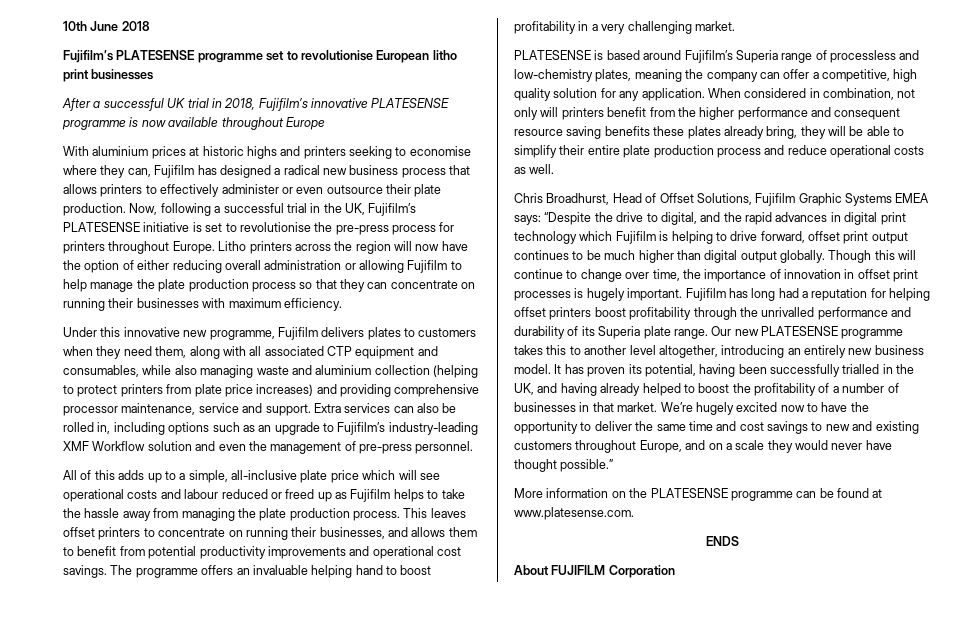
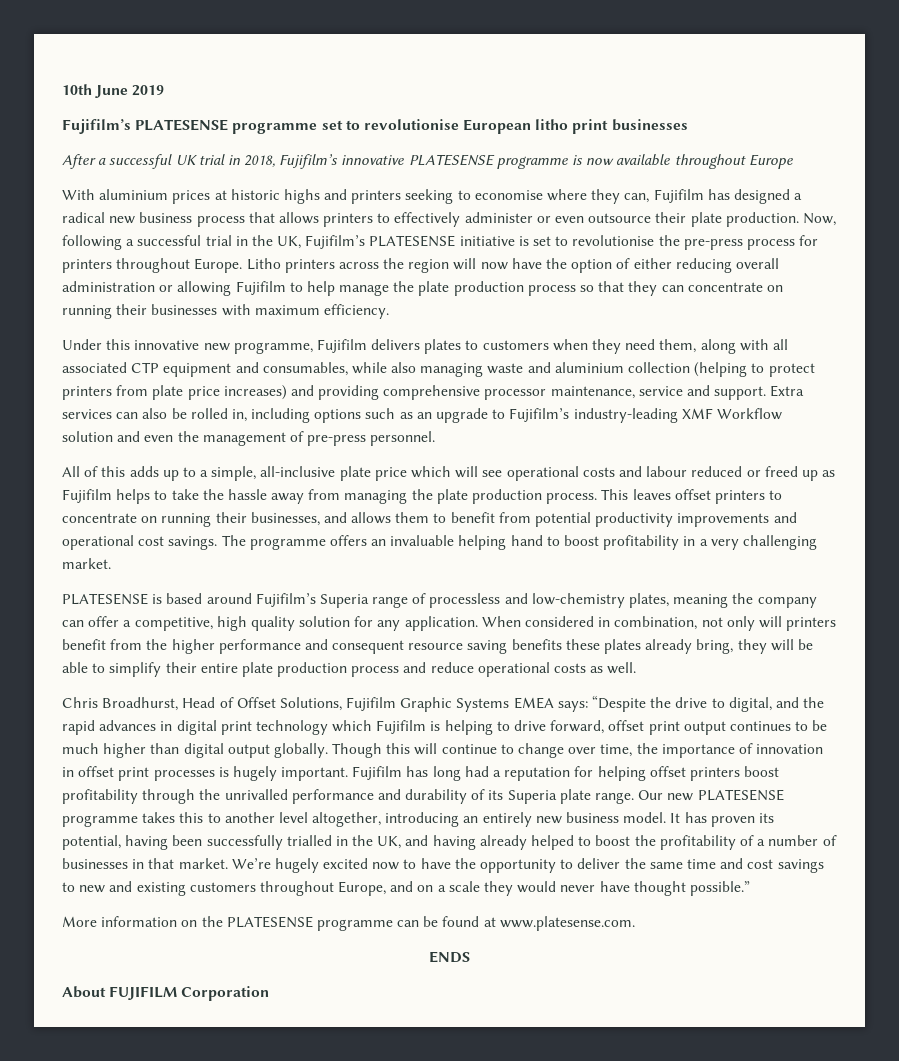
- 10th June 2018
+ 10th June 2019

